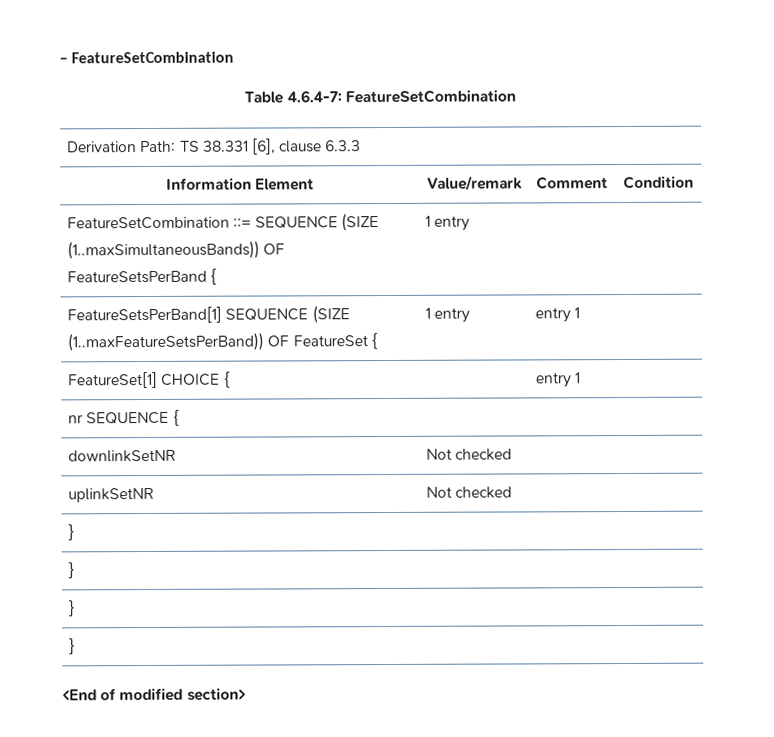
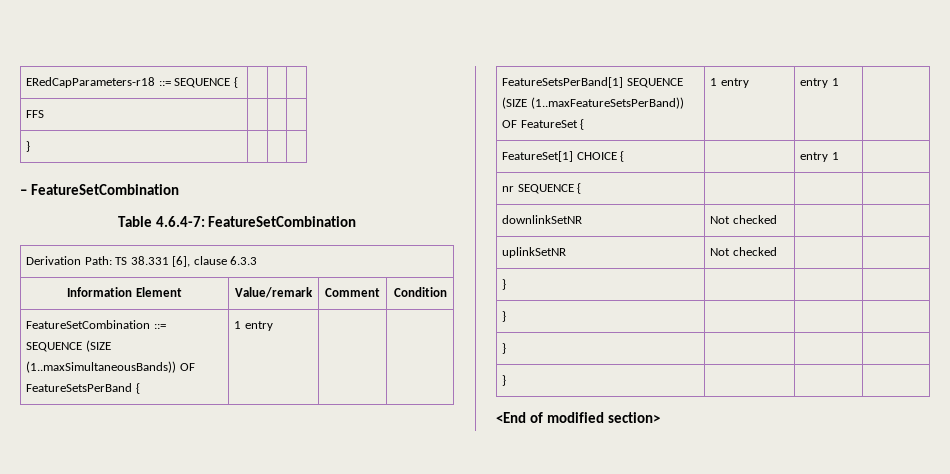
+ ERedCapParameters-r18 ::= SEQUENCE { | | |
+ FFS | | |
+ } | | |

